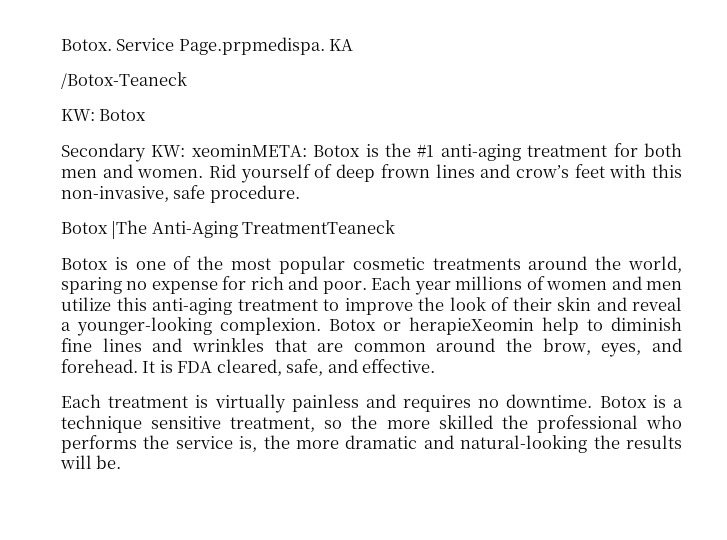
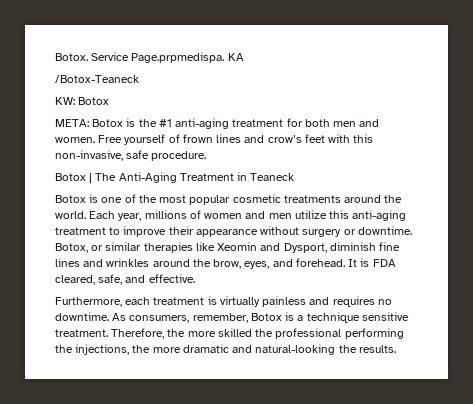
- Secondary KW: xeominMETA: Botox is the #1 anti-aging treatment for both men and women.
+ META: Botox is the #1 anti-aging treatment for both men and women.
- Rid yourself of deep frown lines and crow’s feet with this non-invasive, safe procedure.
+ Free yourself of frown lines and crow’s feet with this non-invasive, safe procedure.
- Botox |The Anti-Aging TreatmentTeaneck
+ Botox | The Anti-Aging Treatment in Teaneck
- Botox is one of the most popular cosmetic treatments around the world, sparing no expense for rich and poor. Each year millions of women and men utilize this anti-aging treatment to improve the look of their skin and reveal a younger-looking complexion. Botox or herapieXeomin help to diminish fine lines and wrinkles that are common around the brow, eyes, and forehead.
+ Botox is one of the most popular cosmetic treatments around the world. Each year, millions of women and men utilize this anti-aging treatment to improve their appearance without surgery or downtime. Botox, or similar therapies like Xeomin and Dysport, diminish fine lines and wrinkles around the brow, eyes, and forehead.
- Each treatment is virtually painless and requires no downtime.
+ Furthermore, each treatment is virtually painless and requires no downtime.
- Botox is a technique sensitive treatment, so the more skilled the professional who performs the service is, the more dramatic and natural-looking the results will be.
+ As consumers, remember, Botox is a technique sensitive treatment. Therefore, the more skilled the professional performing the injections, the more dramatic and natural-looking the results.

